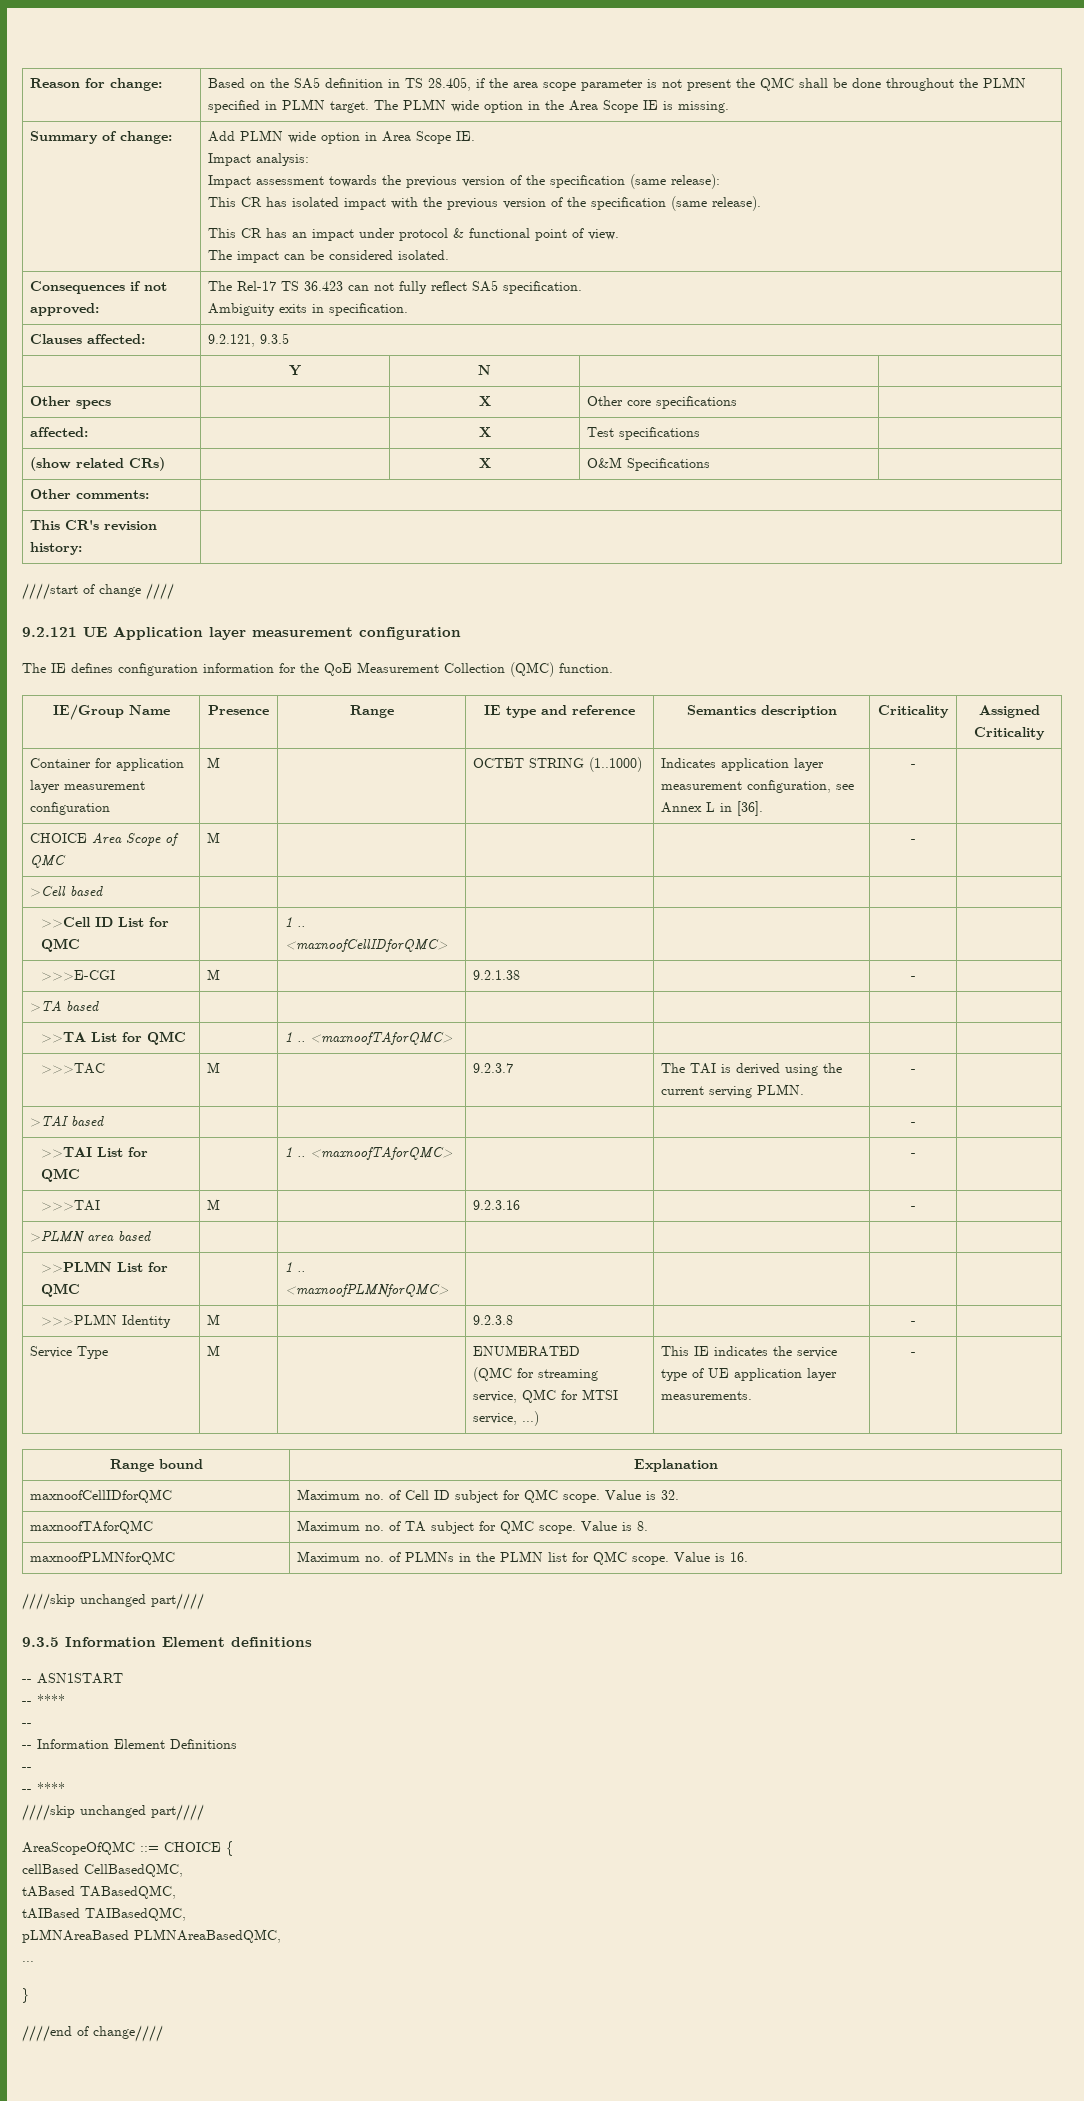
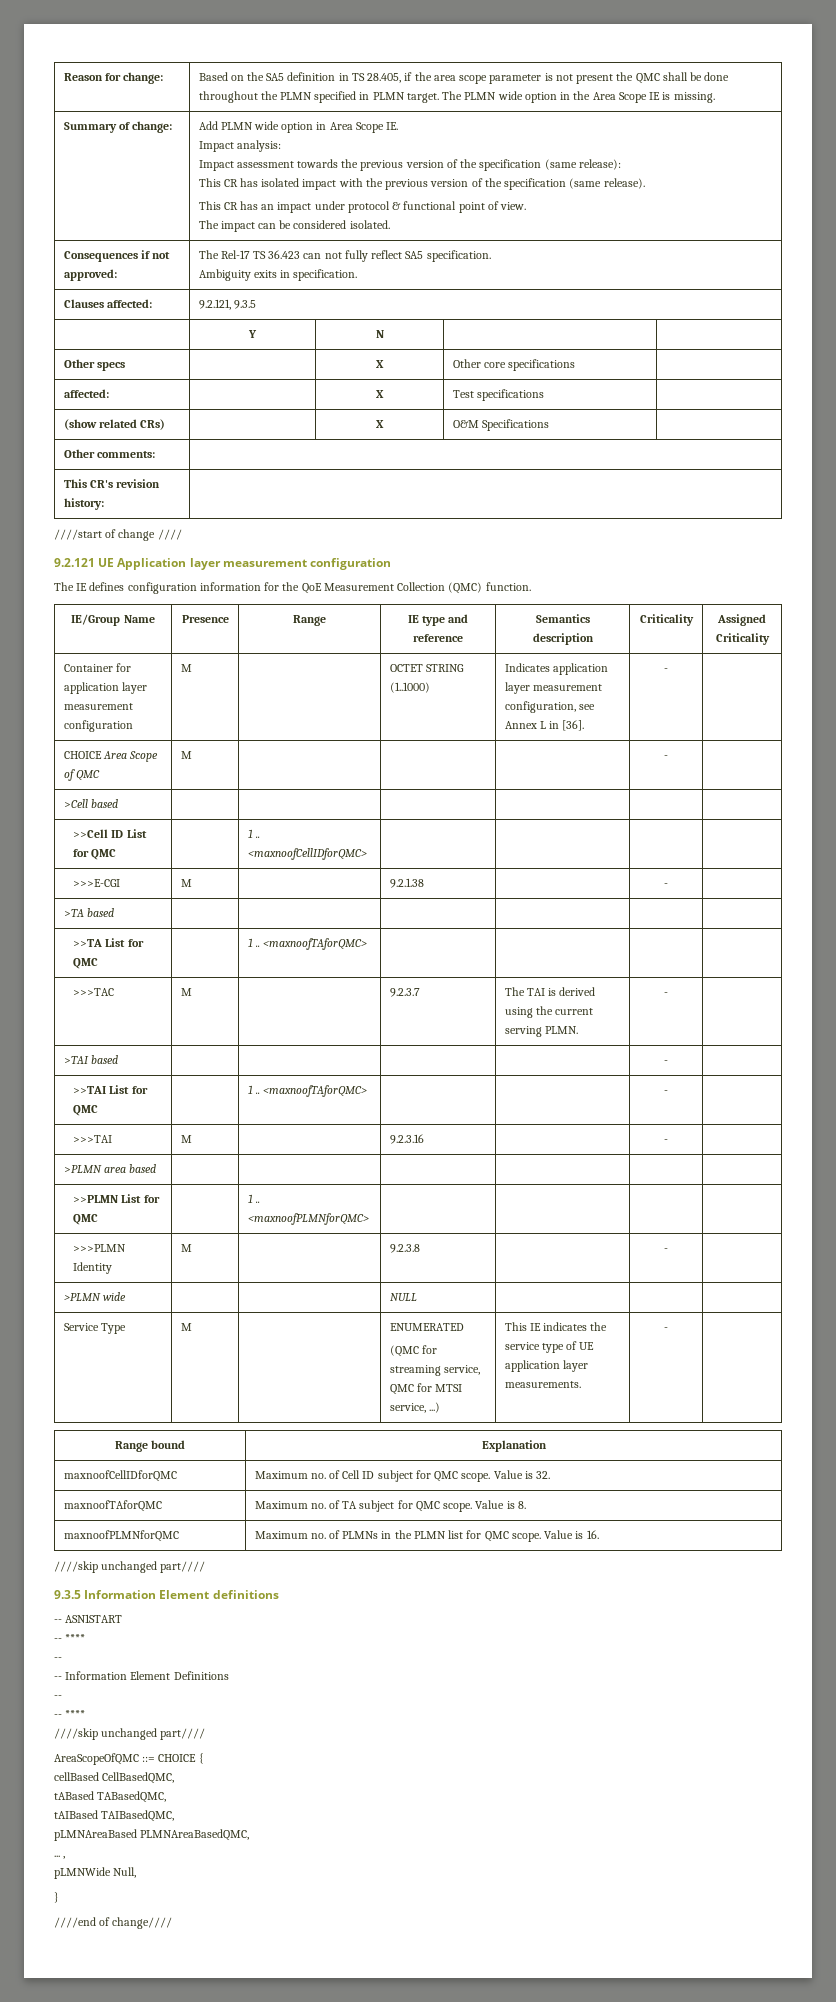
+ >PLMN wide | | | NULL | | |
- ...
+ ... ,
+ pLMNWide Null,

